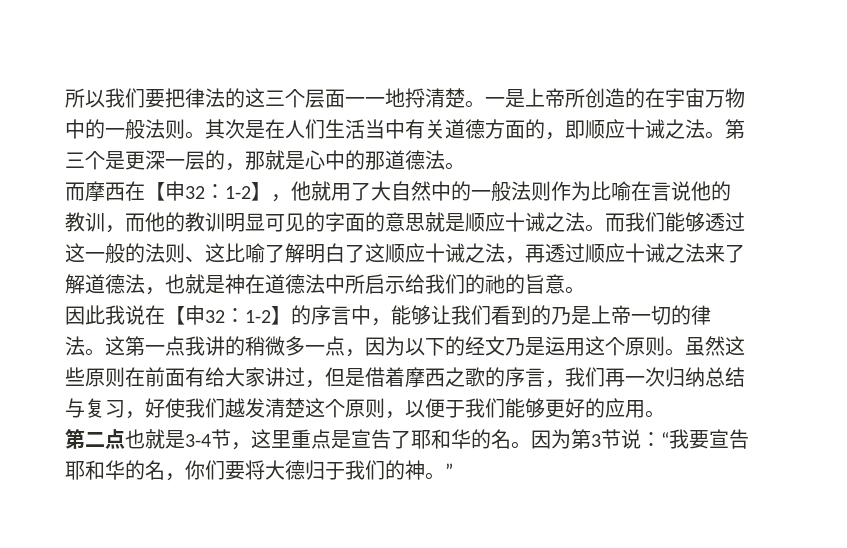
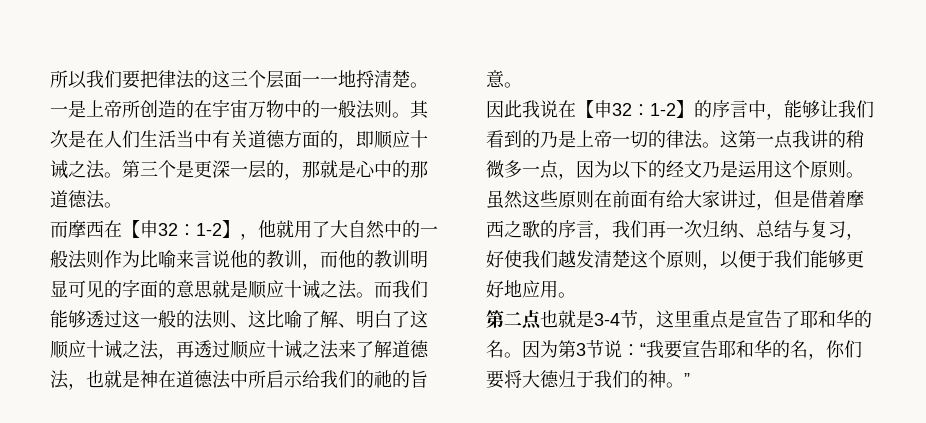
- 而摩西在【申32：1-2】，他就用了大自然中的一般法则作为比喻在言说他的教训，而他的教训明显可见的字面的意思就是顺应十诫之法。
+ 而摩西在【申32：1-2】，他就用了大自然中的一般法则作为比喻来言说他的教训，而他的教训明显可见的字面的意思就是顺应十诫之法。
- 而我们能够透过这一般的法则、这比喻了解明白了这顺应十诫之法，再透过顺应十诫之法来了解道德法，也就是神在道德法中所启示给我们的祂的旨意。
+ 而我们能够透过这一般的法则、这比喻了解、明白了这顺应十诫之法，再透过顺应十诫之法来了解道德法，也就是神在道德法中所启示给我们的祂的旨意。
- 虽然这些原则在前面有给大家讲过，但是借着摩西之歌的序言，我们再一次归纳总结与复习，好使我们越发清楚这个原则，以便于我们能够更好的应用。
+ 虽然这些原则在前面有给大家讲过，但是借着摩西之歌的序言，我们再一次归纳、总结与复习，好使我们越发清楚这个原则，以便于我们能够更好地应用。

